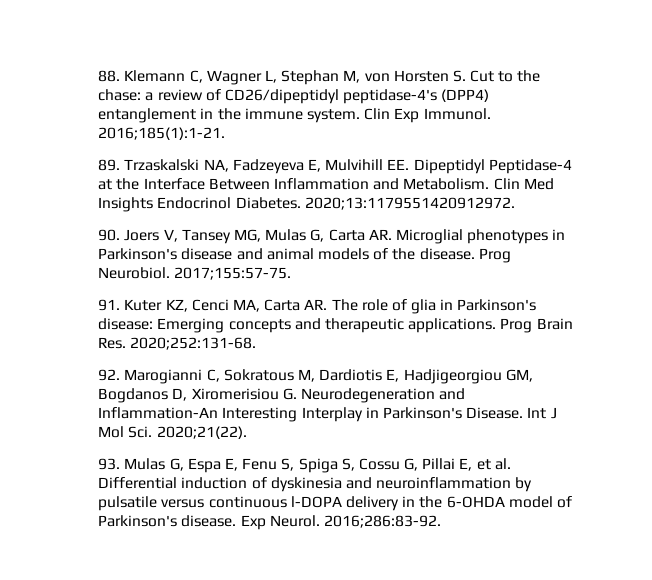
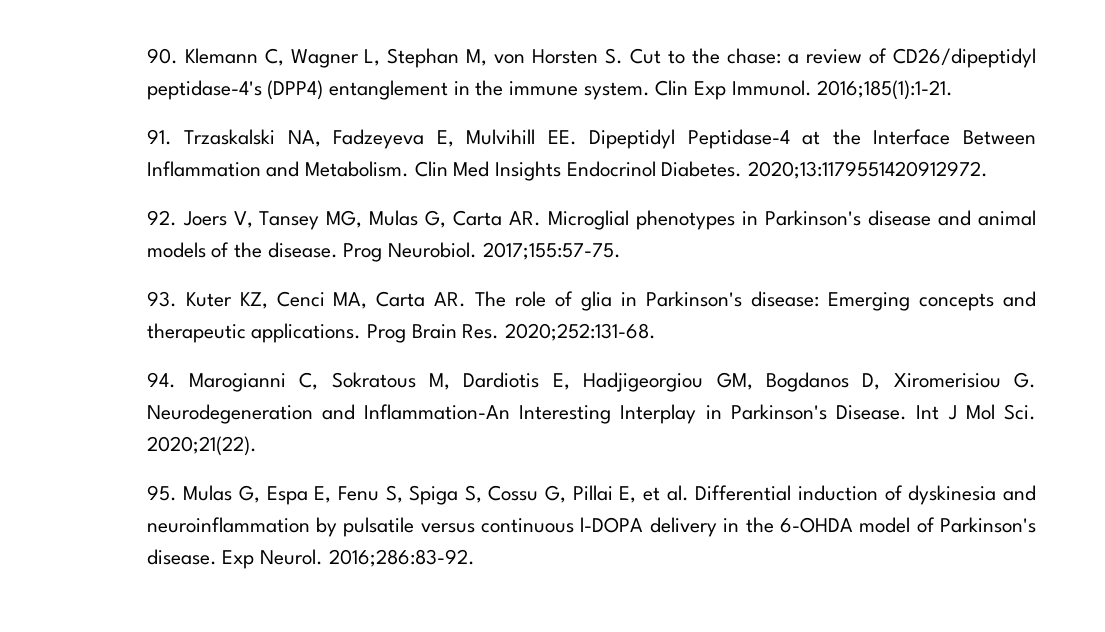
- 88. Klemann C, Wagner L, Stephan M, von Horsten S. Cut to the chase: a review of CD26/dipeptidyl peptidase-4's (DPP4) entanglement in the immune system.
+ 90. Klemann C, Wagner L, Stephan M, von Horsten S. Cut to the chase: a review of CD26/dipeptidyl peptidase-4's (DPP4) entanglement in the immune system.
- 89. Trzaskalski NA, Fadzeyeva E, Mulvihill EE. Dipeptidyl Peptidase-4 at the Interface Between Inflammation and Metabolism.
+ 91. Trzaskalski NA, Fadzeyeva E, Mulvihill EE. Dipeptidyl Peptidase-4 at the Interface Between Inflammation and Metabolism.
- 90. Joers V, Tansey MG, Mulas G, Carta AR. Microglial phenotypes in Parkinson's disease and animal models of the disease.
+ 92. Joers V, Tansey MG, Mulas G, Carta AR. Microglial phenotypes in Parkinson's disease and animal models of the disease.
- 91. Kuter KZ, Cenci MA, Carta AR. The role of glia in Parkinson's disease: Emerging concepts and therapeutic applications.
+ 93. Kuter KZ, Cenci MA, Carta AR. The role of glia in Parkinson's disease: Emerging concepts and therapeutic applications.
- 92. Marogianni C, Sokratous M, Dardiotis E, Hadjigeorgiou GM, Bogdanos D, Xiromerisiou G. Neurodegeneration and Inflammation-An Interesting Interplay in Parkinson's Disease.
+ 94. Marogianni C, Sokratous M, Dardiotis E, Hadjigeorgiou GM, Bogdanos D, Xiromerisiou G. Neurodegeneration and Inflammation-An Interesting Interplay in Parkinson's Disease.
- 93. Mulas G, Espa E, Fenu S, Spiga S, Cossu G, Pillai E, et al. Differential induction of dyskinesia and neuroinflammation by pulsatile versus continuous l-DOPA delivery in the 6-OHDA model of Parkinson's disease.
+ 95. Mulas G, Espa E, Fenu S, Spiga S, Cossu G, Pillai E, et al. Differential induction of dyskinesia and neuroinflammation by pulsatile versus continuous l-DOPA delivery in the 6-OHDA model of Parkinson's disease.

